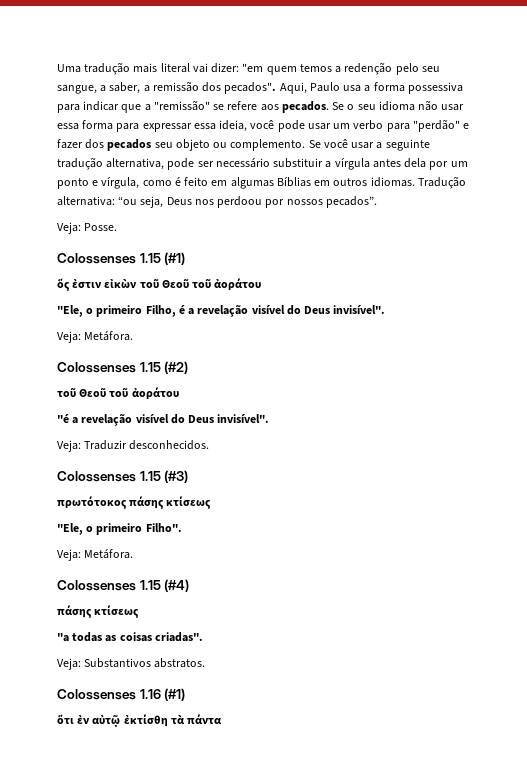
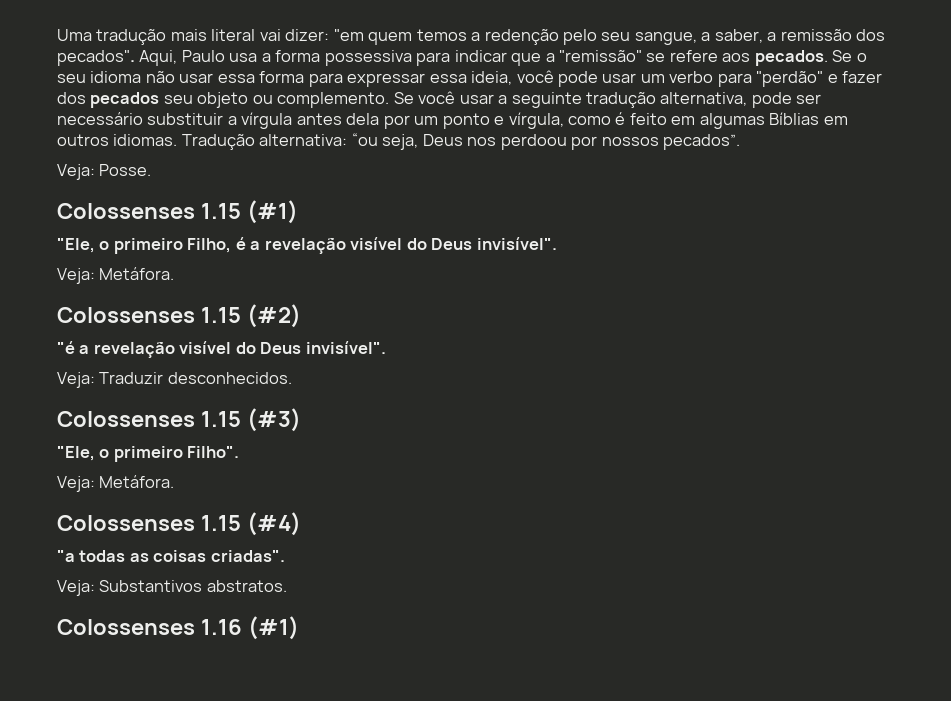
- ὅς ἐστιν εἰκὼν τοῦ Θεοῦ τοῦ ἀοράτου
  Colossenses 1.15 (#2)
- τοῦ Θεοῦ τοῦ ἀοράτου
- πρωτότοκος πάσης κτίσεως
  Colossenses 1.15 (#4)
- πάσης κτίσεως
- ὅτι ἐν αὐτῷ ἐκτίσθη τὰ πάντα

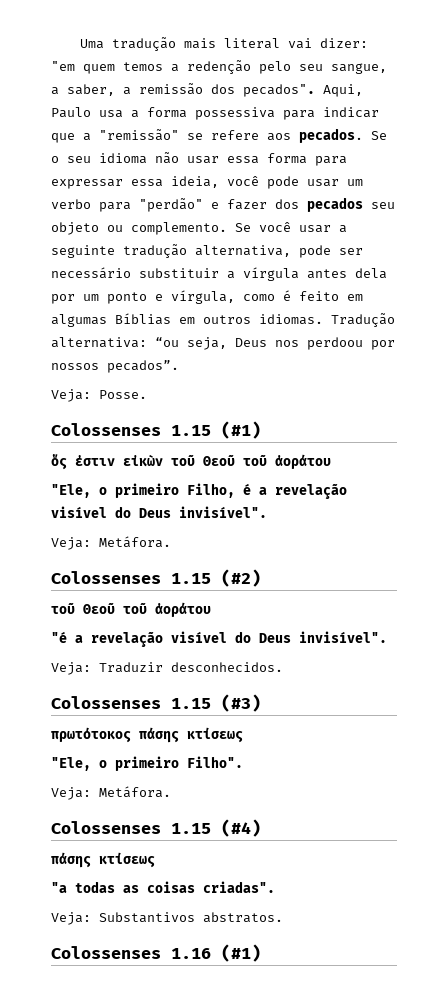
+ ὅς ἐστιν εἰκὼν τοῦ Θεοῦ τοῦ ἀοράτου
  Colossenses 1.15 (#2)
+ τοῦ Θεοῦ τοῦ ἀοράτου
+ πρωτότοκος πάσης κτίσεως
  Colossenses 1.15 (#4)
+ πάσης κτίσεως

